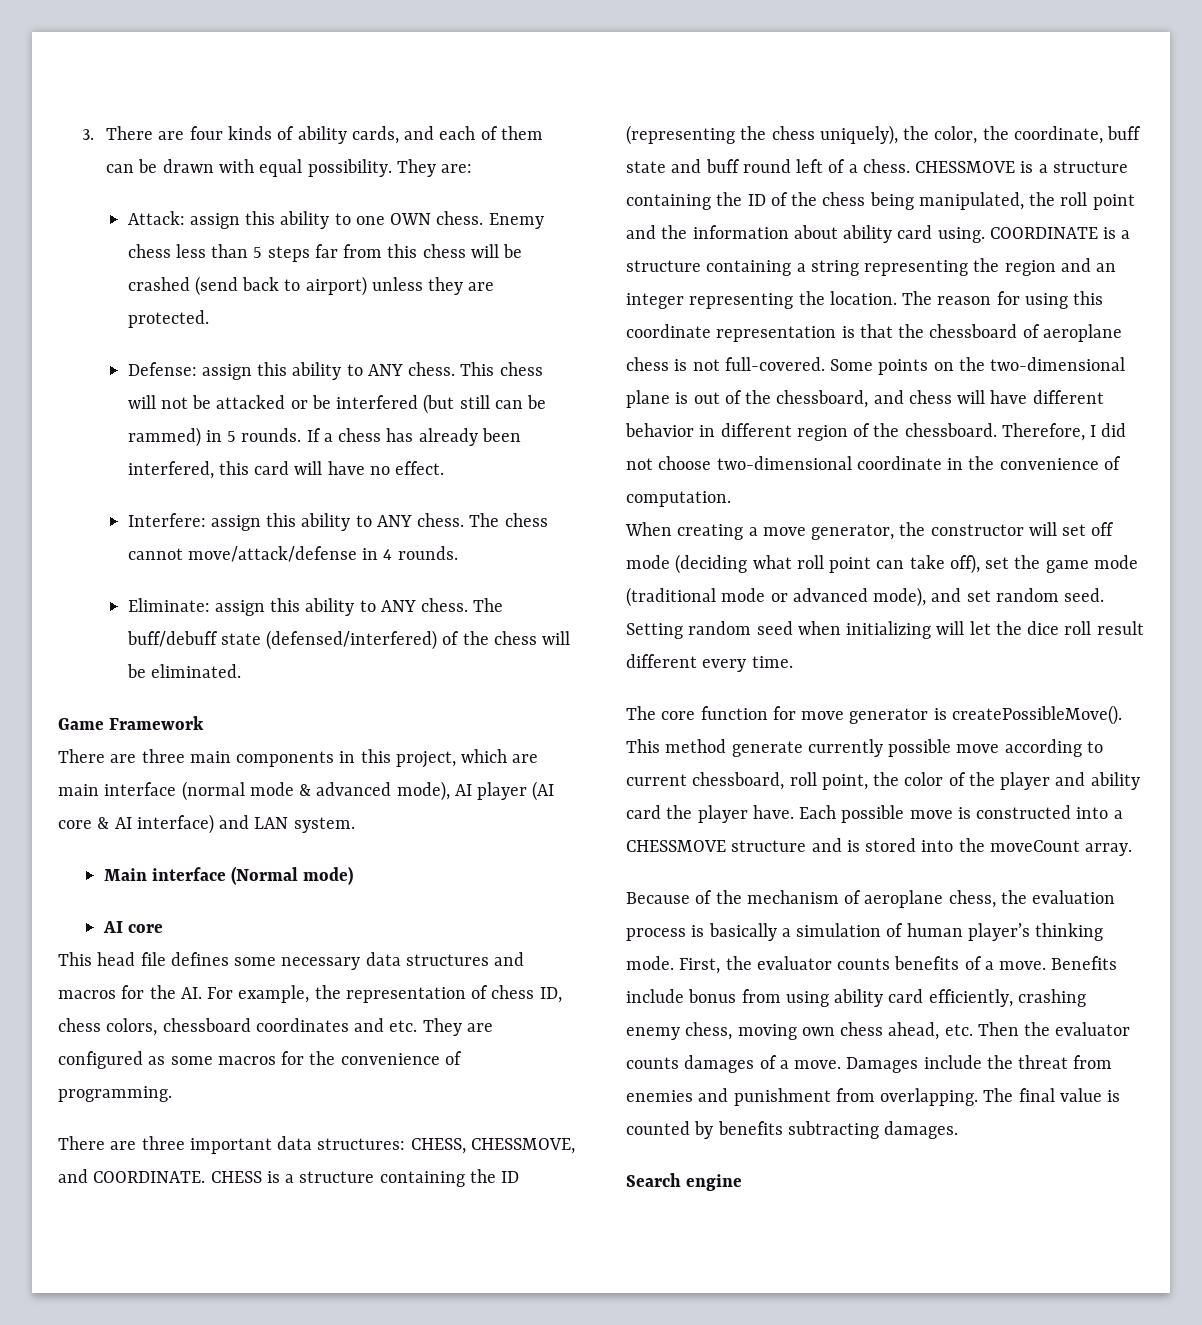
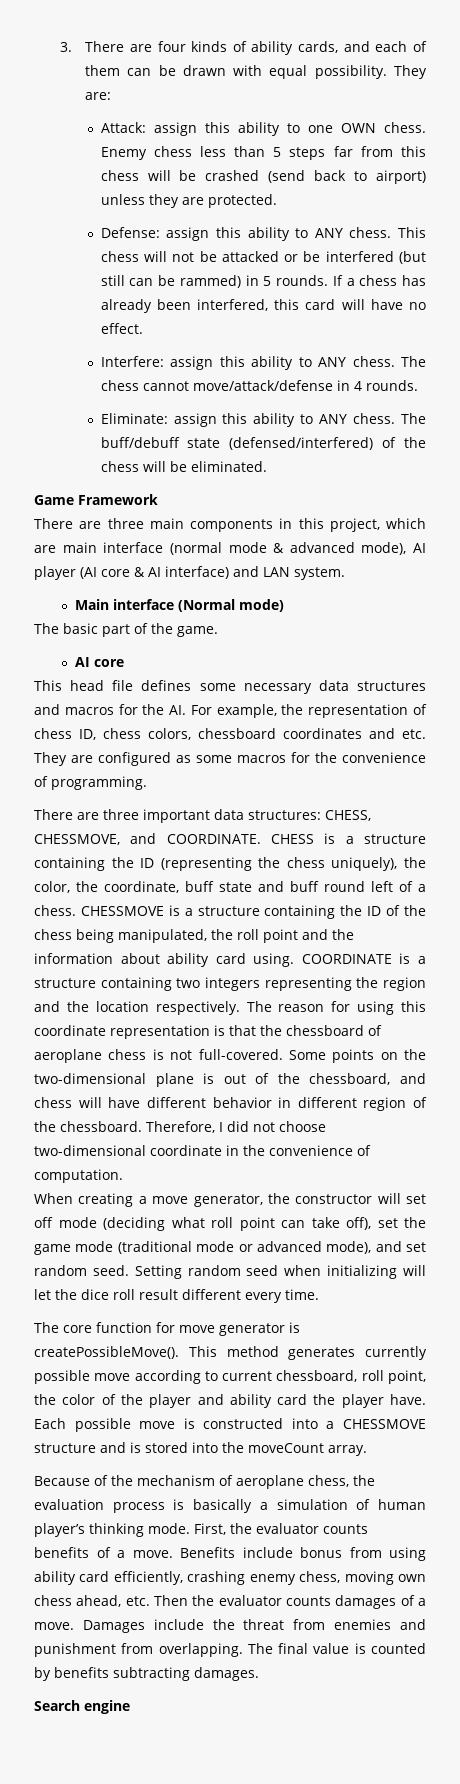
+ The basic part of the game.
- COORDINATE is a structure containing a string representing the region and an integer representing the location.
+ COORDINATE is a structure containing two integers representing the region and the location respectively.
- This method generate currently possible move according to current chessboard, roll point, the color of the player and ability card the player have.
+ This method generates currently possible move according to current chessboard, roll point, the color of the player and ability card the player have.

